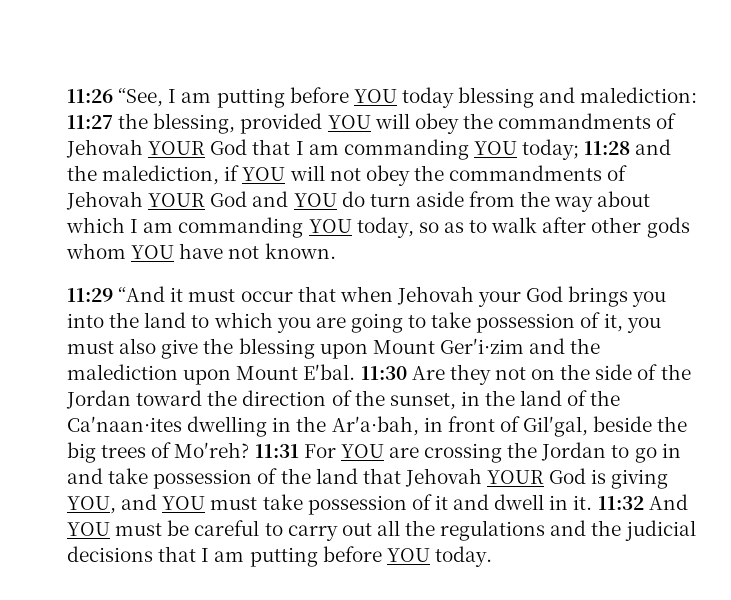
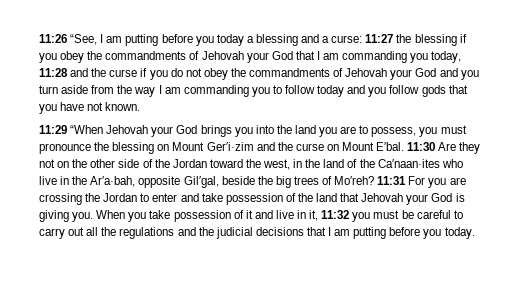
- 11:26 “See, I am putting before YOU today blessing and malediction: 11:27 the blessing, provided YOU will obey the commandments of Jehovah YOUR God that I am commanding YOU today; 11:28 and the malediction, if YOU will not obey the commandments of Jehovah YOUR God and YOU do turn aside from the way about which I am commanding YOU today, so as to walk after other gods whom YOU have not known.
- 11:29 “And it must occur that when Jehovah your God brings you into the land to which you are going to take possession of it, you must also give the blessing upon Mount Ger′i·zim and the malediction upon Mount E′bal.
+ 11:26 “See, I am putting before you today a blessing and a curse: 11:27 the blessing if you obey the commandments of Jehovah your God that I am commanding you today, 11:28 and the curse if you do not obey the commandments of Jehovah your God and you turn aside from the way I am commanding you to follow today and you follow gods that you have not known.
+ 11:29 “When Jehovah your God brings you into the land you are to possess, you must pronounce the blessing on Mount Ger′i·zim and the curse on Mount E′bal.
- 11:30 Are they not on the side of the Jordan toward the direction of the sunset, in the land of the Ca′naan·ites dwelling in the Ar′a·bah, in front of Gil′gal, beside the big trees of Mo′reh?
+ 11:30 Are they not on the other side of the Jordan toward the west, in the land of the Ca′naan·ites who live in the Ar′a·bah, opposite Gil′gal, beside the big trees of Mo′reh?
- 11:31 For YOU are crossing the Jordan to go in and take possession of the land that Jehovah YOUR God is giving YOU, and YOU must take possession of it and dwell in it. 11:32 And YOU must be careful to carry out all the regulations and the judicial decisions that I am putting before YOU today.
+ 11:31 For you are crossing the Jordan to enter and take possession of the land that Jehovah your God is giving you. When you take possession of it and live in it, 11:32 you must be careful to carry out all the regulations and the judicial decisions that I am putting before you today.

